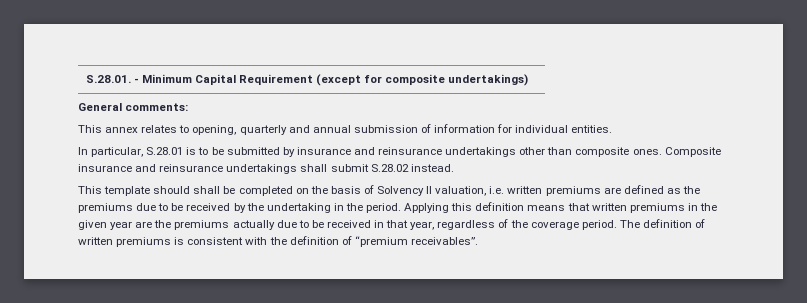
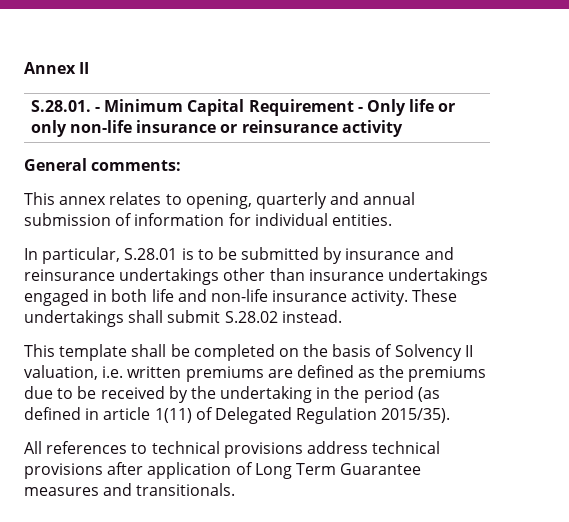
+ Annex II
- S.28.01. - Minimum Capital Requirement (except for composite undertakings)
+ S.28.01. - Minimum Capital Requirement - Only life or only non-life insurance or reinsurance activity
- In particular, S.28.01 is to be submitted by insurance and reinsurance undertakings other than composite ones. Composite insurance and reinsurance undertakings shall submit S.28.02 instead.
+ In particular, S.28.01 is to be submitted by insurance and reinsurance undertakings other than insurance undertakings engaged in both life and non-life insurance activity. These undertakings shall submit S.28.02 instead.
- This template should shall be completed on the basis of Solvency II valuation, i.e. written premiums are defined as the premiums due to be received by the undertaking in the period. Applying this definition means that written premiums in the given year are the premiums actually due to be received in that year, regardless of the coverage period. The definition of written premiums is consistent with the definition of “premium receivables”.
+ This template shall be completed on the basis of Solvency II valuation, i.e. written premiums are defined as the premiums due to be received by the undertaking in the period (as defined in article 1(11) of Delegated Regulation 2015/35).
+ All references to technical provisions address technical provisions after application of Long Term Guarantee measures and transitionals.

